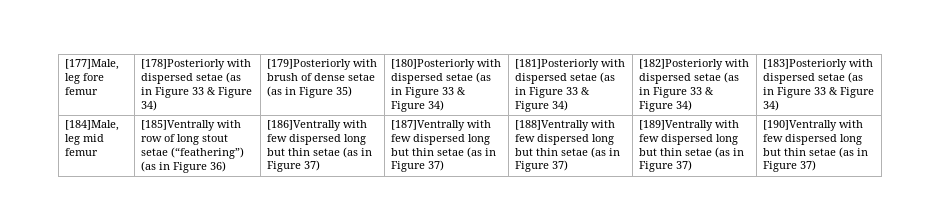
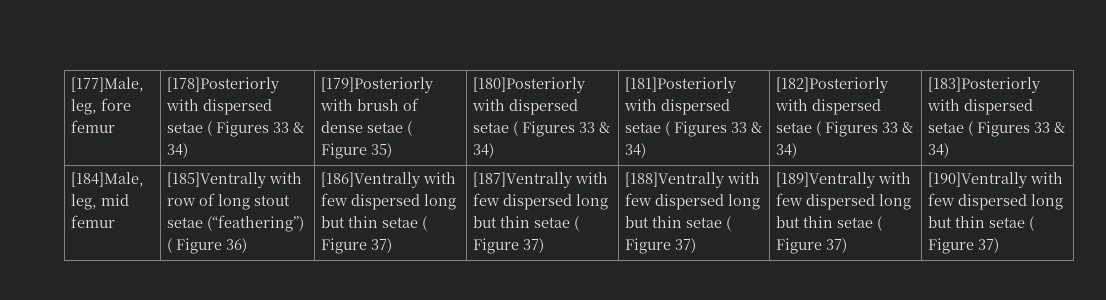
- [177]Male, leg fore femur
+ [177]Male, leg, fore femur
- [178]Posteriorly with dispersed setae (as in Figure 33 & Figure 34)
+ [178]Posteriorly with dispersed setae ( Figures 33 & 34)
- [179]Posteriorly with brush of dense setae (as in Figure 35)
+ [179]Posteriorly with brush of dense setae ( Figure 35)
- [180]Posteriorly with dispersed setae (as in Figure 33 & Figure 34)
+ [180]Posteriorly with dispersed setae ( Figures 33 & 34)
- [181]Posteriorly with dispersed setae (as in Figure 33 & Figure 34)
+ [181]Posteriorly with dispersed setae ( Figures 33 & 34)
- [182]Posteriorly with dispersed setae (as in Figure 33 & Figure 34)
+ [182]Posteriorly with dispersed setae ( Figures 33 & 34)
- [183]Posteriorly with dispersed setae (as in Figure 33 & Figure 34)
+ [183]Posteriorly with dispersed setae ( Figures 33 & 34)
- [184]Male, leg mid femur
+ [184]Male, leg, mid femur
- [185]Ventrally with row of long stout setae (“feathering”) (as in Figure 36)
+ [185]Ventrally with row of long stout setae (“feathering”) ( Figure 36)
- [186]Ventrally with few dispersed long but thin setae (as in Figure 37)
+ [186]Ventrally with few dispersed long but thin setae ( Figure 37)
- [187]Ventrally with few dispersed long but thin setae (as in Figure 37)
+ [187]Ventrally with few dispersed long but thin setae ( Figure 37)
- [188]Ventrally with few dispersed long but thin setae (as in Figure 37)
+ [188]Ventrally with few dispersed long but thin setae ( Figure 37)
- [189]Ventrally with few dispersed long but thin setae (as in Figure 37)
+ [189]Ventrally with few dispersed long but thin setae ( Figure 37)
- [190]Ventrally with few dispersed long but thin setae (as in Figure 37)
+ [190]Ventrally with few dispersed long but thin setae ( Figure 37)

